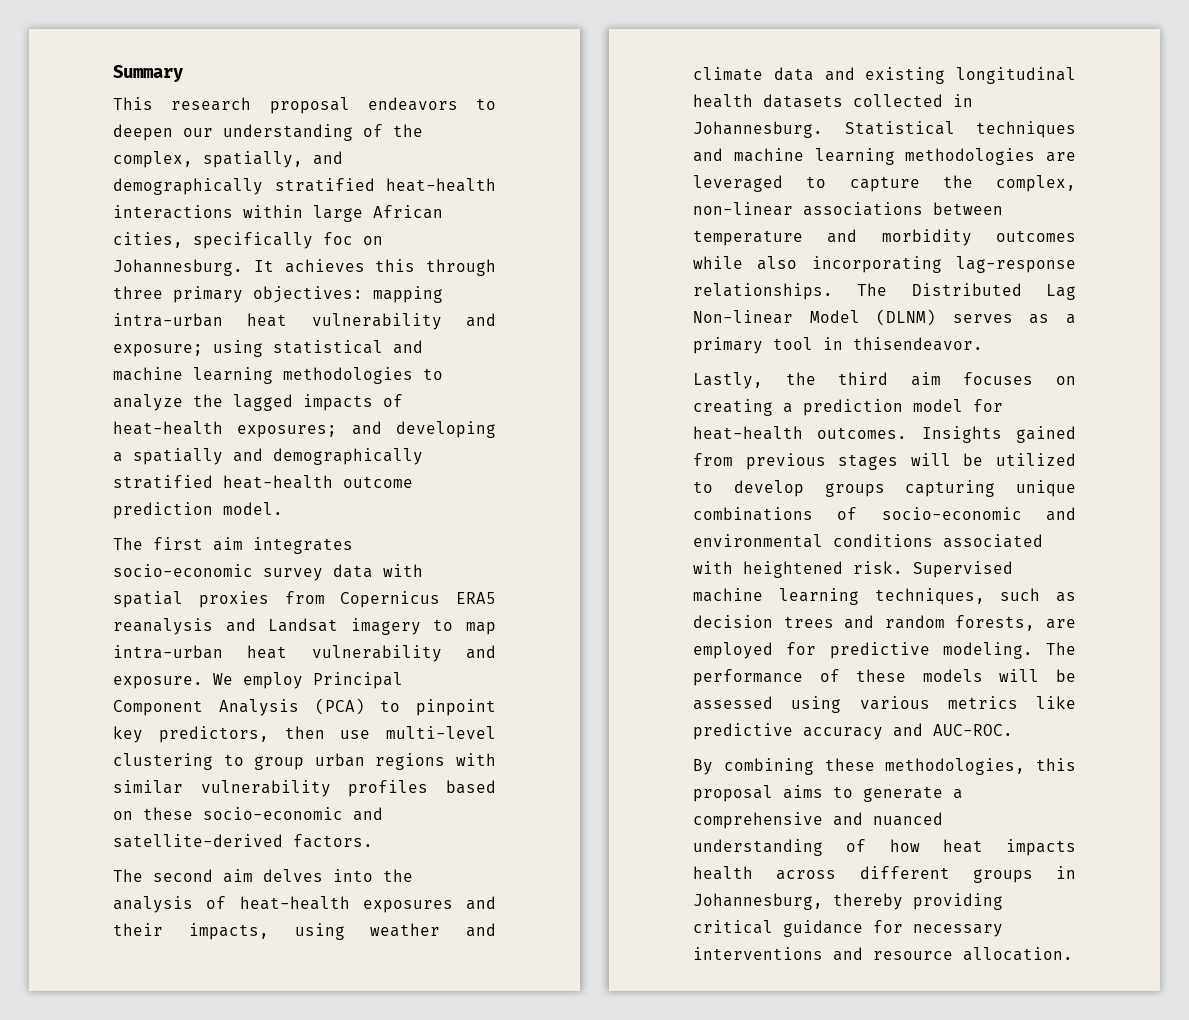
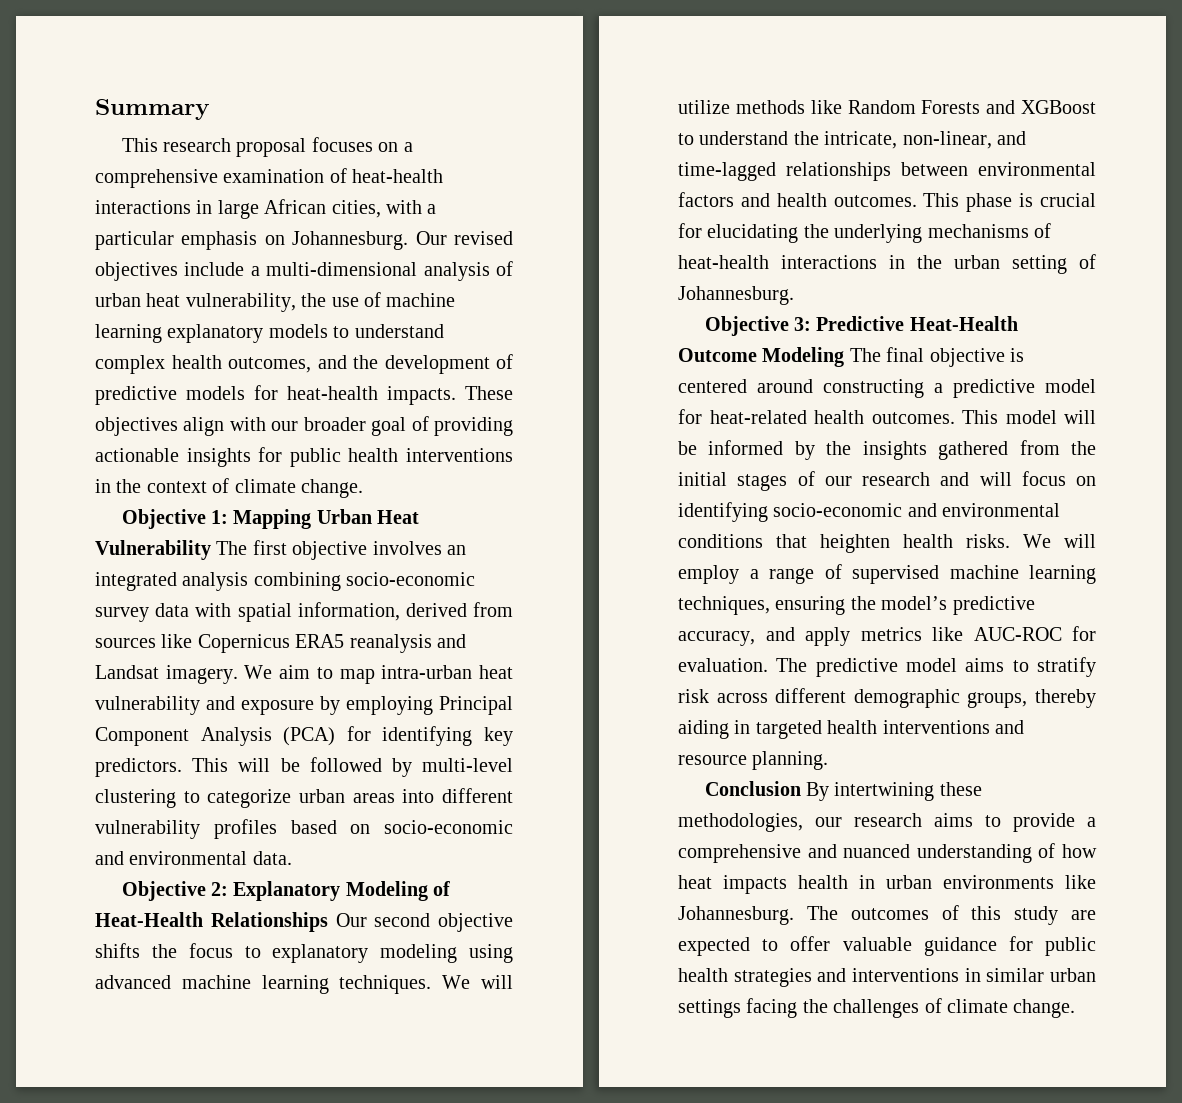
- This research proposal endeavors to deepen our understanding of the complex, spatially, and demographically stratified heat-health interactions within large African cities, specifically foc on Johannesburg. It achieves this through three primary objectives: mapping intra-urban heat vulnerability and exposure; using statistical and machine learning methodologies to analyze the lagged impacts of heat-health exposures; and developing a spatially and demographically stratified heat-health outcome prediction model.
- The first aim integrates socio-economic survey data with spatial proxies from Copernicus ERA5 reanalysis and Landsat imagery to map intra-urban heat vulnerability and exposure. We employ Principal Component Analysis (PCA) to pinpoint key predictors, then use multi-level clustering to group urban regions with similar vulnerability profiles based on these socio-economic and satellite-derived factors.
- The second aim delves into the analysis of heat-health exposures and their impacts, using weather and climate data and existing longitudinal health datasets collected in Johannesburg. Statistical techniques and machine learning methodologies are leveraged to capture the complex, non-linear associations between temperature and morbidity outcomes while also incorporating lag-response relationships. The Distributed Lag Non-linear Model (DLNM) serves as a primary tool in thisendeavor.
- Lastly, the third aim focuses on creating a prediction model for heat-health outcomes. Insights gained from previous stages will be utilized to develop groups capturing unique combinations of socio-economic and environmental conditions associated with heightened risk. Supervised machine learning techniques, such as decision trees and random forests, are employed for predictive modeling. The performance of these models will be assessed using various metrics like predictive accuracy and AUC-ROC.
- By combining these methodologies, this proposal aims to generate a comprehensive and nuanced understanding of how heat impacts health across different groups in Johannesburg, thereby providing critical guidance for necessary interventions and resource allocation.
+ This research proposal focuses on a comprehensive examination of heat-health interactions in large African cities, with a particular emphasis on Johannesburg. Our revised objectives include a multi-dimensional analysis of urban heat vulnerability, the use of machine learning explanatory models to understand complex health outcomes, and the development of predictive models for heat-health impacts. These objectives align with our broader goal of providing actionable insights for public health interventions in the context of climate change.
+ Objective 1: Mapping Urban Heat Vulnerability The first objective involves an integrated analysis combining socio-economic survey data with spatial information, derived from sources like Copernicus ERA5 reanalysis and Landsat imagery. We aim to map intra-urban heat vulnerability and exposure by employing Principal Component Analysis (PCA) for identifying key predictors. This will be followed by multi-level clustering to categorize urban areas into different vulnerability profiles based on socio-economic and environmental data.
+ Objective 2: Explanatory Modeling of Heat-Health Relationships Our second objective shifts the focus to explanatory modeling using advanced machine learning techniques. We will utilize methods like Random Forests and XGBoost to understand the intricate, non-linear, and time-lagged relationships between environmental factors and health outcomes. This phase is crucial for elucidating the underlying mechanisms of heat-health interactions in the urban setting of Johannesburg.
+ Objective 3: Predictive Heat-Health Outcome Modeling The final objective is centered around constructing a predictive model for heat-related health outcomes. This model will be informed by the insights gathered from the initial stages of our research and will focus on identifying socio-economic and environmental conditions that heighten health risks. We will employ a range of supervised machine learning techniques, ensuring the model’s predictive accuracy, and apply metrics like AUC-ROC for evaluation. The predictive model aims to stratify risk across different demographic groups, thereby aiding in targeted health interventions and resource planning.
+ Conclusion By intertwining these methodologies, our research aims to provide a comprehensive and nuanced understanding of how heat impacts health in urban environments like Johannesburg. The outcomes of this study are expected to offer valuable guidance for public health strategies and interventions in similar urban settings facing the challenges of climate change.

